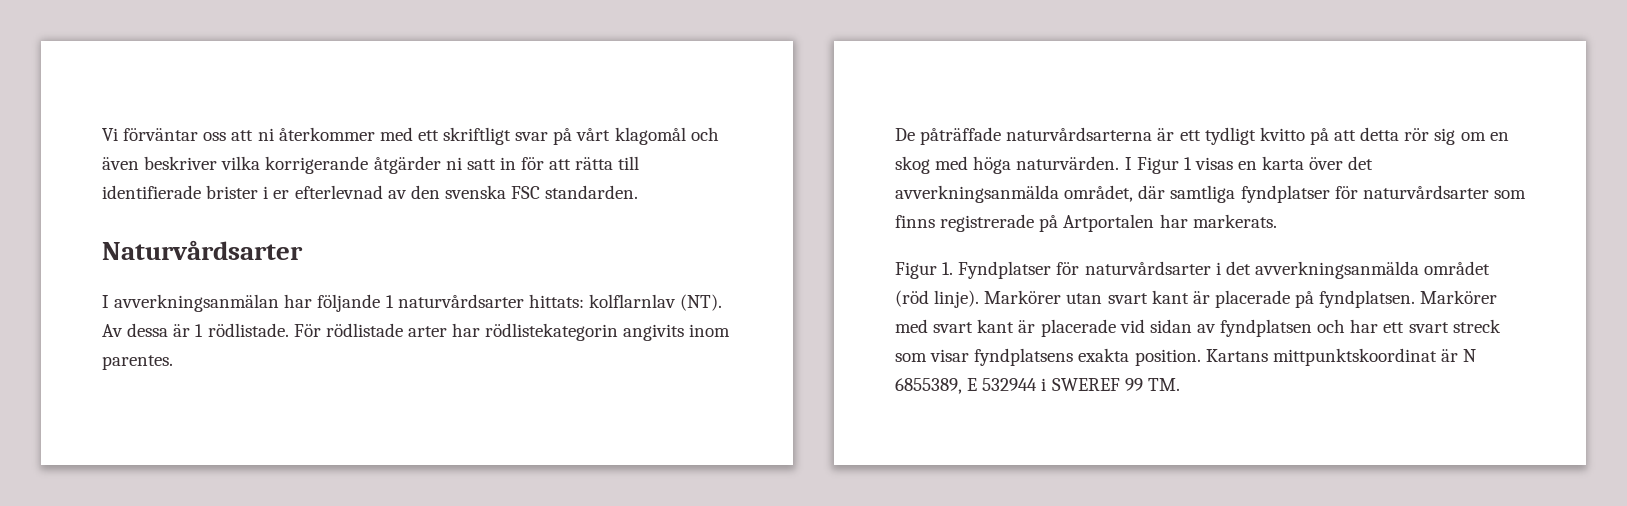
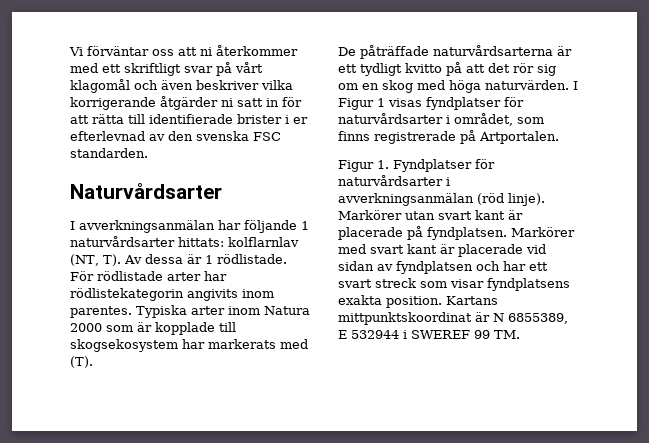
- I avverkningsanmälan har följande 1 naturvårdsarter hittats: kolflarnlav (NT). Av dessa är 1 rödlistade.
+ I avverkningsanmälan har följande 1 naturvårdsarter hittats: kolflarnlav (NT, T). Av dessa är 1 rödlistade.
+ Typiska arter inom Natura 2000 som är kopplade till skogsekosystem har markerats med (T).
- De påträffade naturvårdsarterna är ett tydligt kvitto på att detta rör sig om en skog med höga naturvärden.
+ De påträffade naturvårdsarterna är ett tydligt kvitto på att det rör sig om en skog med höga naturvärden.
- I Figur 1 visas en karta över det avverkningsanmälda området, där samtliga fyndplatser för naturvårdsarter som finns registrerade på Artportalen har markerats.
+ I Figur 1 visas fyndplatser för naturvårdsarter i området, som finns registrerade på Artportalen.
- Figur 1. Fyndplatser för naturvårdsarter i det avverkningsanmälda området (röd linje).
+ Figur 1. Fyndplatser för naturvårdsarter i avverkningsanmälan (röd linje).

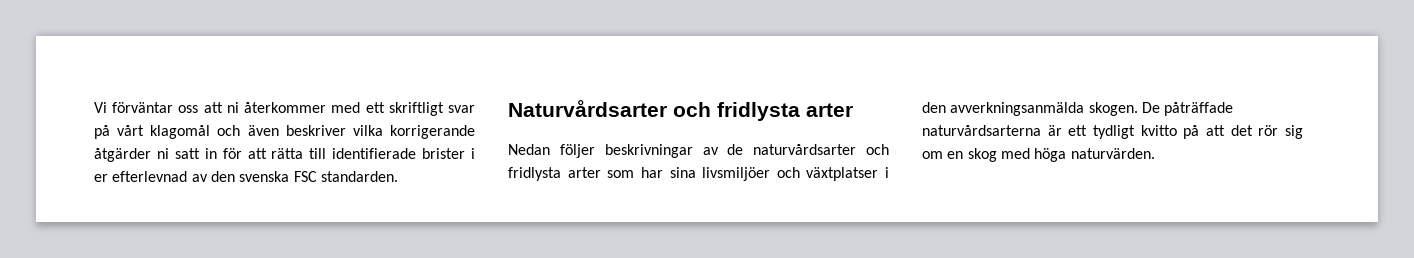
- Naturvårdsarter
- I avverkningsanmälan har följande 1 naturvårdsarter hittats: kolflarnlav (NT, T). Av dessa är 1 rödlistade. För rödlistade arter har rödlistekategorin angivits inom parentes. Typiska arter inom Natura 2000 som är kopplade till skogsekosystem har markerats med (T).
- De påträffade naturvårdsarterna är ett tydligt kvitto på att det rör sig om en skog med höga naturvärden. I Figur 1 visas fyndplatser för naturvårdsarter i området, som finns registrerade på Artportalen.
- Figur 1. Fyndplatser för naturvårdsarter i avverkningsanmälan (röd linje). Markörer utan svart kant är placerade på fyndplatsen. Markörer med svart kant är placerade vid sidan av fyndplatsen och har ett svart streck som visar fyndplatsens exakta position. Kartans mittpunktskoordinat är N 6855389, E 532944 i SWEREF 99 TM.
+ Naturvårdsarter och fridlysta arter
+ Nedan följer beskrivningar av de naturvårdsarter och fridlysta arter som har sina livsmiljöer och växtplatser i den avverkningsanmälda skogen. De påträffade naturvårdsarterna är ett tydligt kvitto på att det rör sig om en skog med höga naturvärden.

